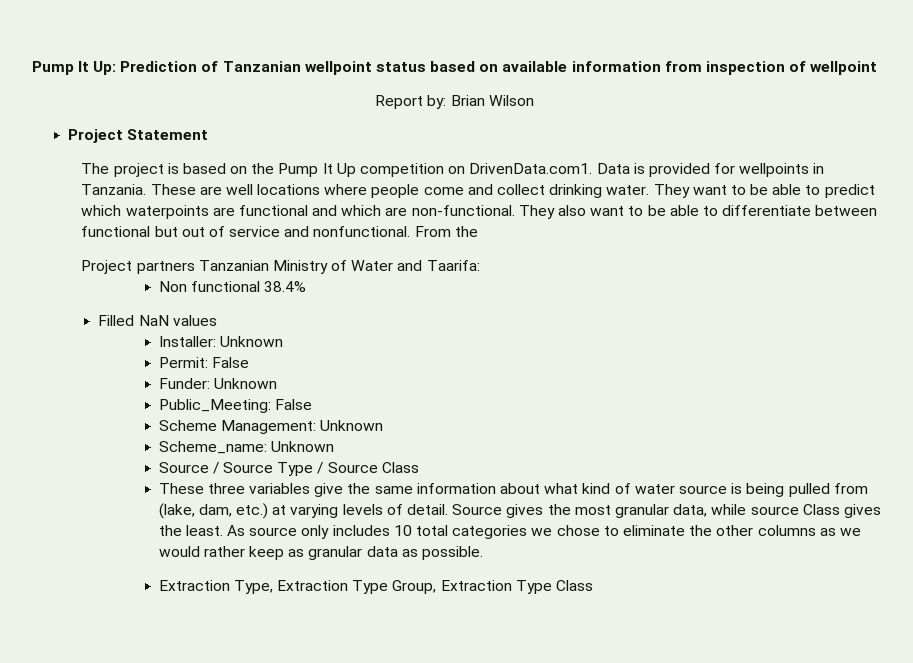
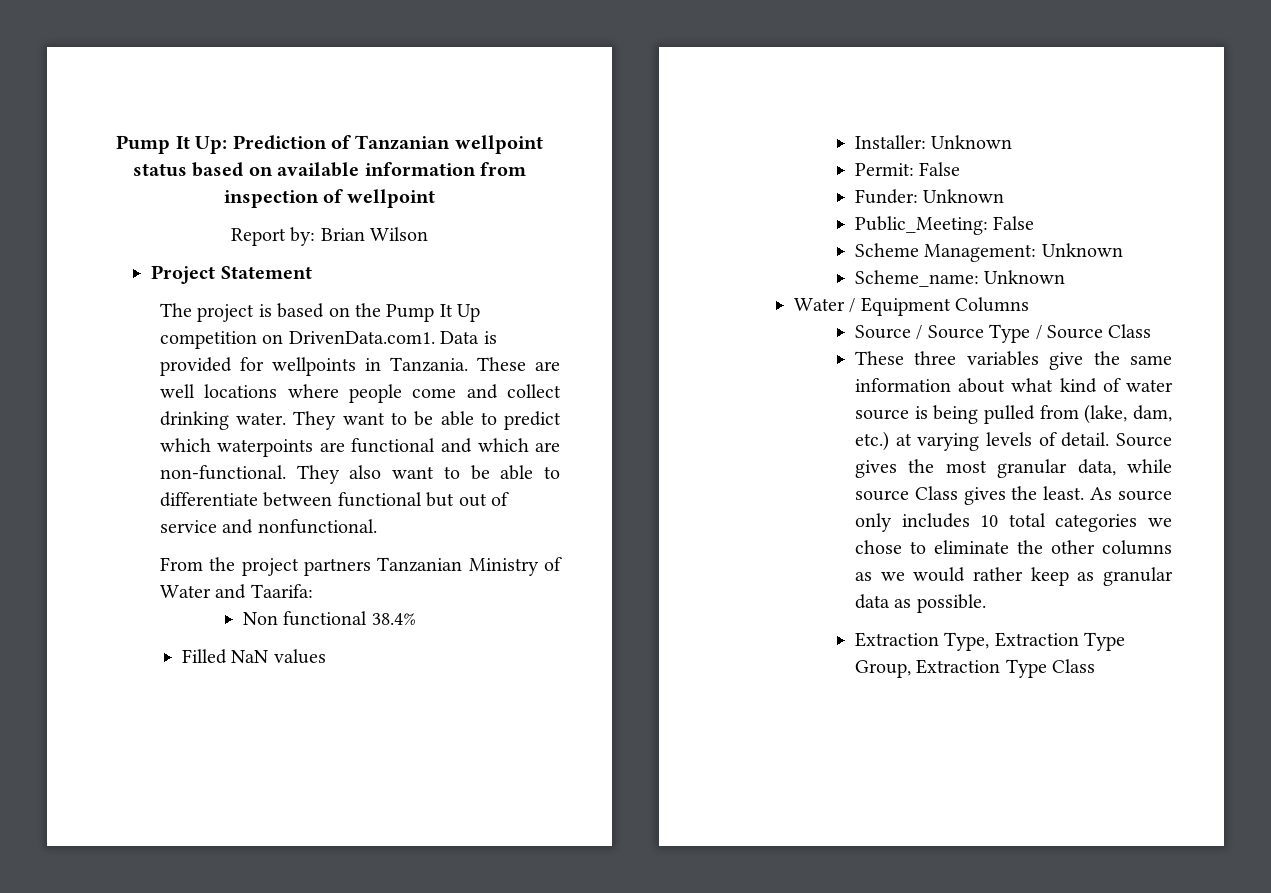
- They also want to be able to differentiate between functional but out of service and nonfunctional. From the
- Project partners Tanzanian Ministry of Water and Taarifa:
+ They also want to be able to differentiate between functional but out of service and nonfunctional.
+ From the project partners Tanzanian Ministry of Water and Taarifa:
+ Water / Equipment Columns

